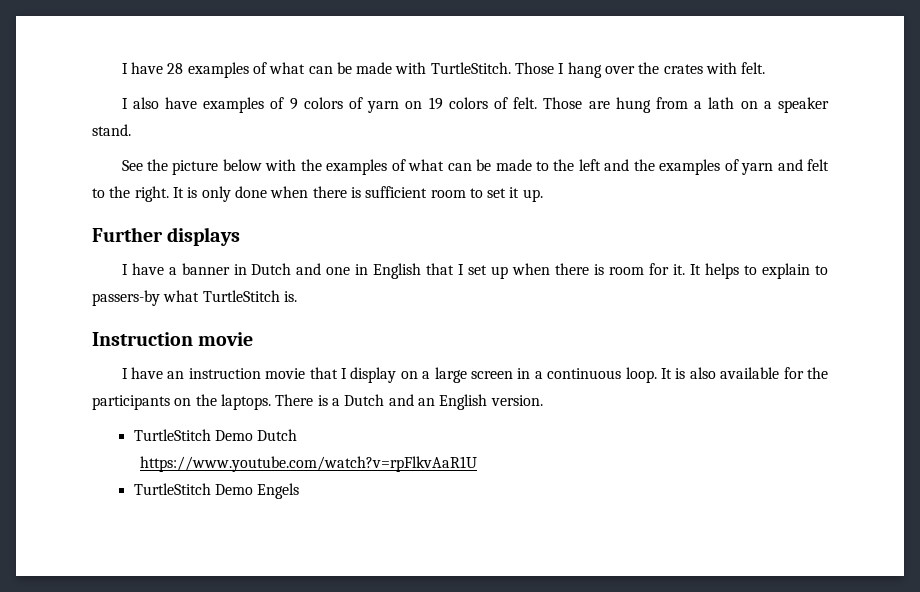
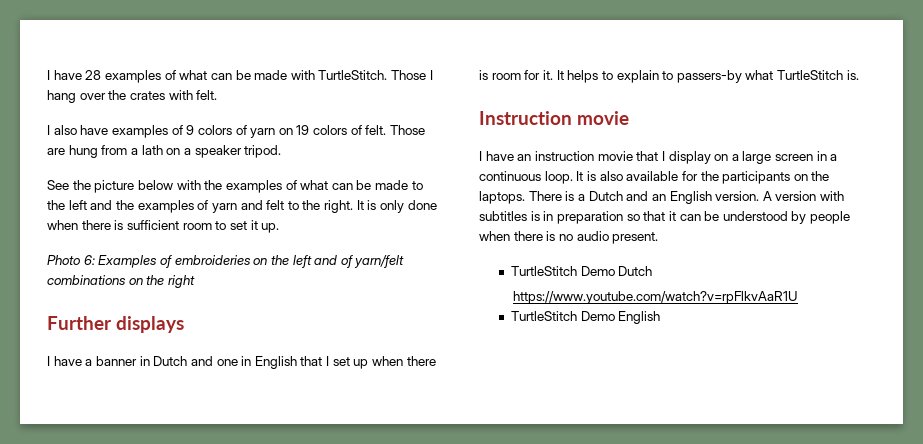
- Those are hung from a lath on a speaker stand.
+ Those are hung from a lath on a speaker tripod.
+ Photo 6: Examples of embroideries on the left and of yarn/felt combinations on the right
+ A version with subtitles is in preparation so that it can be understood by people when there is no audio present.
- TurtleStitch Demo Engels
+ TurtleStitch Demo English

